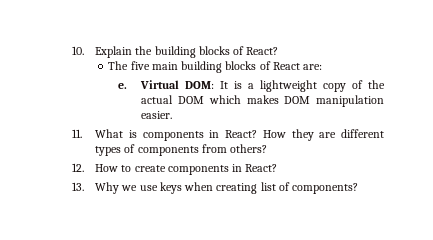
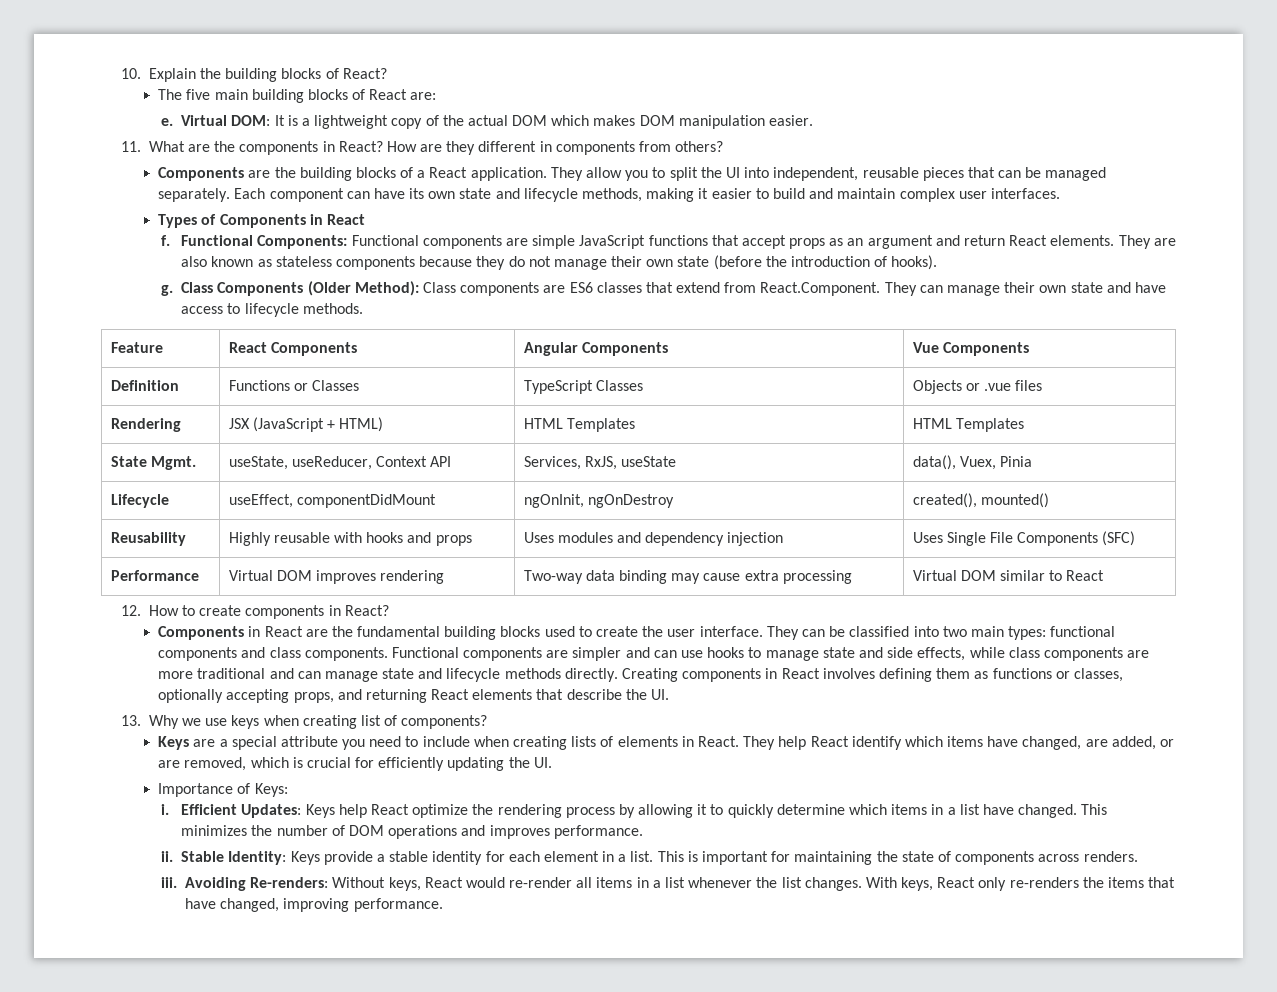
- 11. What is components in React?
+ 11. What are the components in React?
- How they are different types of components from others?
+ How are they different in components from others?
+ Components are the building blocks of a React application. They allow you to split the UI into independent, reusable pieces that can be managed separately. Each component can have its own state and lifecycle methods, making it easier to build and maintain complex user interfaces.
+ Types of Components in React
+ f. Functional Components: Functional components are simple JavaScript functions that accept props as an argument and return React elements. They are also known as stateless components because they do not manage their own state (before the introduction of hooks).
+ g. Class Components (Older Method): Class components are ES6 classes that extend from React.Component. They can manage their own state and have access to lifecycle methods.
+ Feature | React Components | Angular Components | Vue Components
+ Definition | Functions or Classes | TypeScript Classes | Objects or .vue files
+ Rendering | JSX (JavaScript + HTML) | HTML Templates | HTML Templates
+ State Mgmt. | useState, useReducer, Context API | Services, RxJS, useState | data(), Vuex, Pinia
+ Lifecycle | useEffect, componentDidMount | ngOnInit, ngOnDestroy | created(), mounted()
+ Reusability | Highly reusable with hooks and props | Uses modules and dependency injection | Uses Single File Components (SFC)
+ Performance | Virtual DOM improves rendering | Two-way data binding may cause extra processing | Virtual DOM similar to React
+ Components in React are the fundamental building blocks used to create the user interface. They can be classified into two main types: functional components and class components. Functional components are simpler and can use hooks to manage state and side effects, while class components are more traditional and can manage state and lifecycle methods directly. Creating components in React involves defining them as functions or classes, optionally accepting props, and returning React elements that describe the UI.
+ Keys are a special attribute you need to include when creating lists of elements in React. They help React identify which items have changed, are added, or are removed, which is crucial for efficiently updating the UI.
+ Importance of Keys:
+ i. Efficient Updates: Keys help React optimize the rendering process by allowing it to quickly determine which items in a list have changed. This minimizes the number of DOM operations and improves performance.
+ ii. Stable Identity: Keys provide a stable identity for each element in a list. This is important for maintaining the state of components across renders.
+ iii. Avoiding Re-renders: Without keys, React would re-render all items in a list whenever the list changes. With keys, React only re-renders the items that have changed, improving performance.

